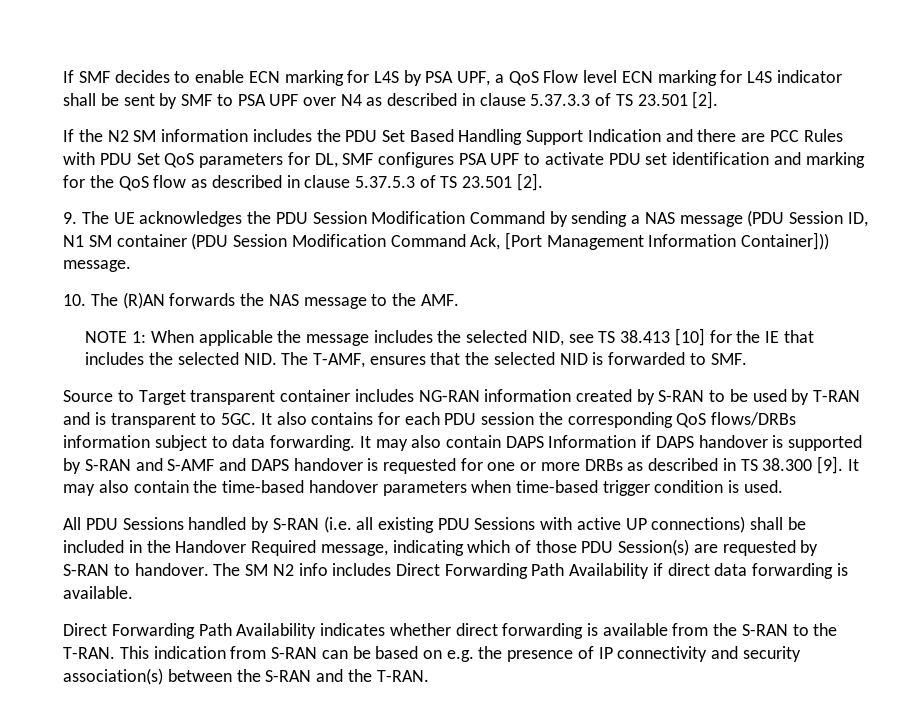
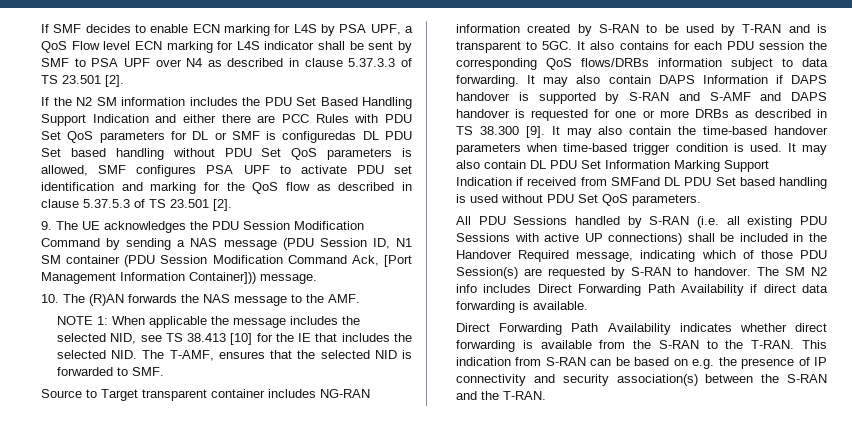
- If the N2 SM information includes the PDU Set Based Handling Support Indication and there are PCC Rules with PDU Set QoS parameters for DL, SMF configures PSA UPF to activate PDU set identification and marking for the QoS flow as described in clause 5.37.5.3 of TS 23.501 [2].
+ If the N2 SM information includes the PDU Set Based Handling Support Indication and either there are PCC Rules with PDU Set QoS parameters for DL or SMF is configuredas DL PDU Set based handling without PDU Set QoS parameters is allowed, SMF configures PSA UPF to activate PDU set identification and marking for the QoS flow as described in clause 5.37.5.3 of TS 23.501 [2].
+ It may also contain DL PDU Set Information Marking Support Indication if received from SMFand DL PDU Set based handling is used without PDU Set QoS parameters.

